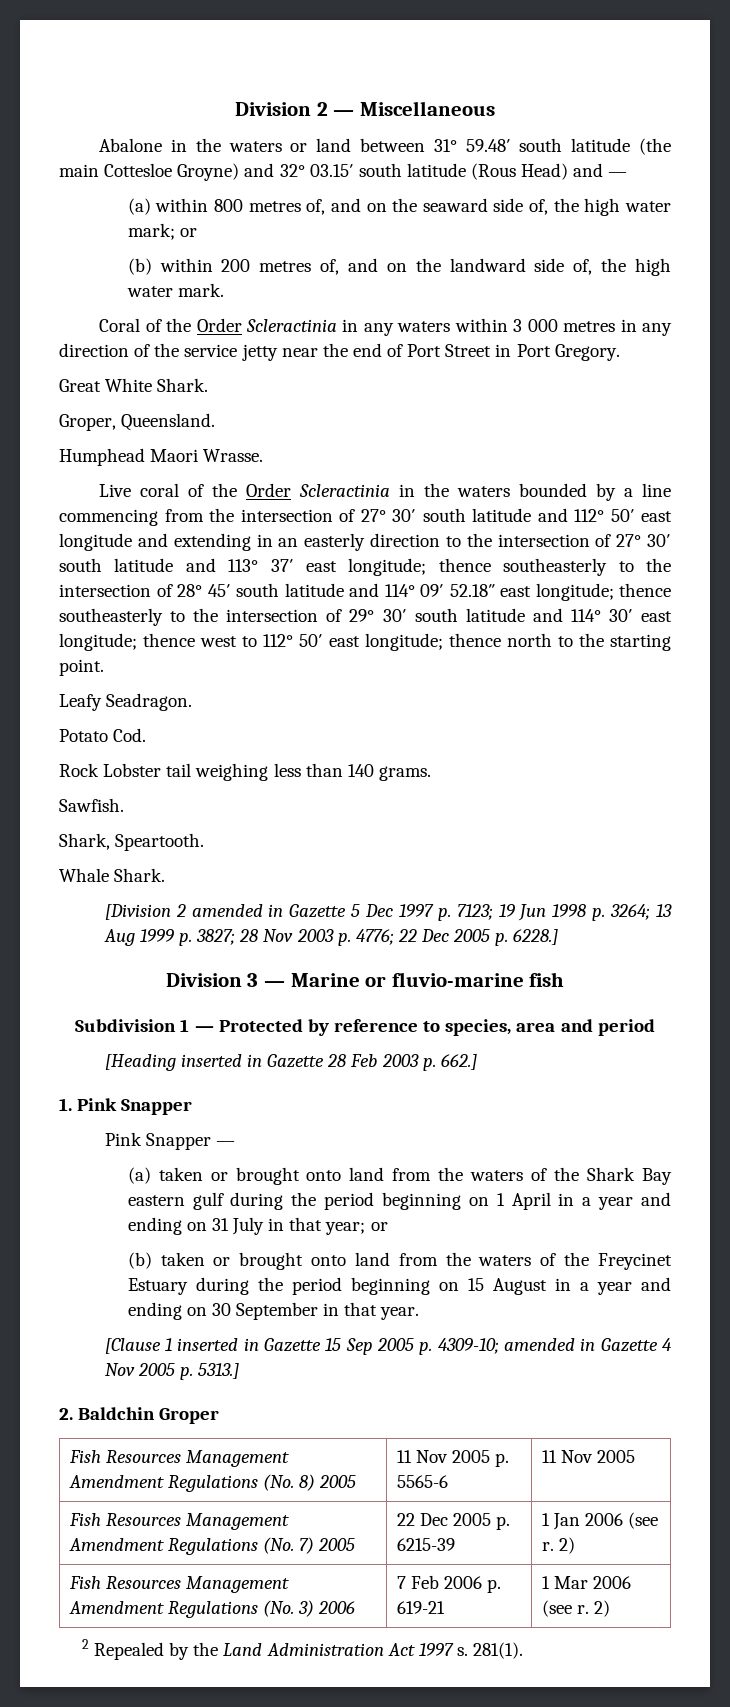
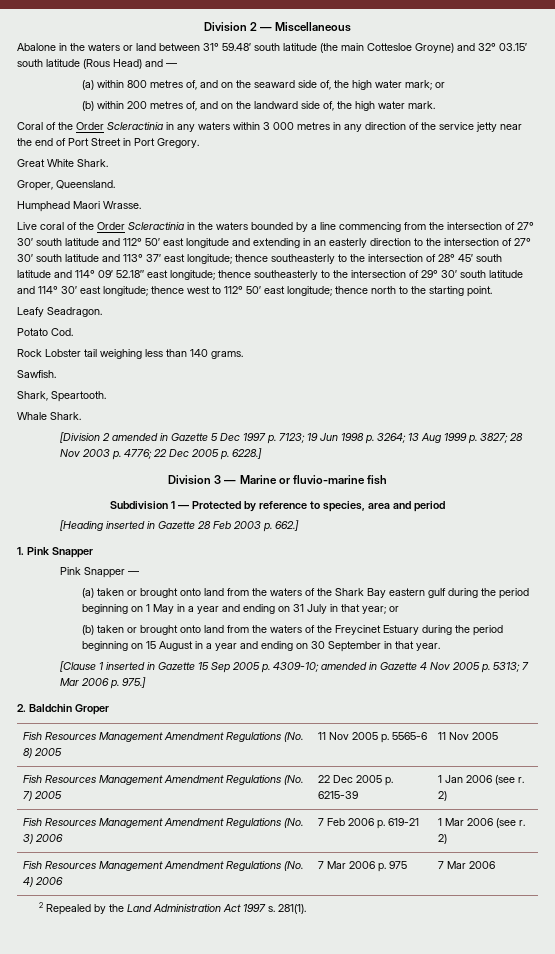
- (a) taken or brought onto land from the waters of the Shark Bay eastern gulf during the period beginning on 1 April in a year and ending on 31 July in that year; or
+ (a) taken or brought onto land from the waters of the Shark Bay eastern gulf during the period beginning on 1 May in a year and ending on 31 July in that year; or
- [Clause 1 inserted in Gazette 15 Sep 2005 p. 4309-10; amended in Gazette 4 Nov 2005 p. 5313.]
+ [Clause 1 inserted in Gazette 15 Sep 2005 p. 4309-10; amended in Gazette 4 Nov 2005 p. 5313; 7 Mar 2006 p. 975.]
+ Fish Resources Management Amendment Regulations (No. 4) 2006 | 7 Mar 2006 p. 975 | 7 Mar 2006

